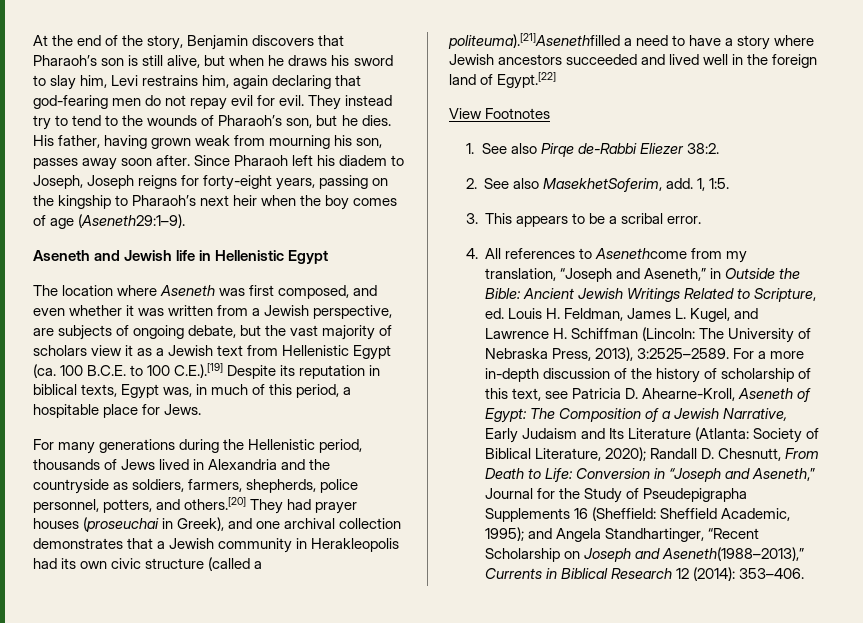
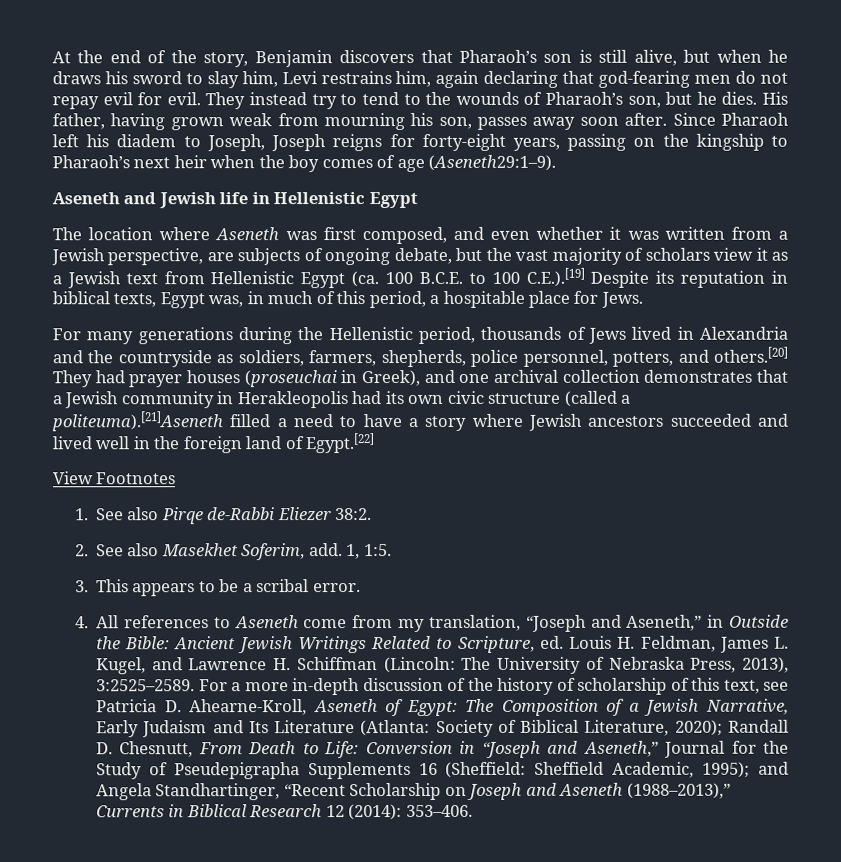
- For many generations during the Hellenistic period, thousands of Jews lived in Alexandria and the countryside as soldiers, farmers, shepherds, police personnel, potters, and others.[20] They had prayer houses (proseuchai in Greek), and one archival collection demonstrates that a Jewish community in Herakleopolis had its own civic structure (called a politeuma).[21]Asenethfilled a need to have a story where Jewish ancestors succeeded and lived well in the foreign land of Egypt.[22]
+ For many generations during the Hellenistic period, thousands of Jews lived in Alexandria and the countryside as soldiers, farmers, shepherds, police personnel, potters, and others.[20] They had prayer houses (proseuchai in Greek), and one archival collection demonstrates that a Jewish community in Herakleopolis had its own civic structure (called a politeuma).[21]Aseneth filled a need to have a story where Jewish ancestors succeeded and lived well in the foreign land of Egypt.[22]
- 2. See also MasekhetSoferim, add.
+ 2. See also Masekhet Soferim, add.
- 4. All references to Asenethcome from my translation, “Joseph and Aseneth,” in Outside the Bible: Ancient Jewish Writings Related to Scripture, ed. Louis H. Feldman, James L. Kugel, and Lawrence H. Schiffman (Lincoln: The University of Nebraska Press, 2013), 3:2525–2589.
+ 4. All references to Aseneth come from my translation, “Joseph and Aseneth,” in Outside the Bible: Ancient Jewish Writings Related to Scripture, ed. Louis H. Feldman, James L. Kugel, and Lawrence H. Schiffman (Lincoln: The University of Nebraska Press, 2013), 3:2525–2589.
- and Angela Standhartinger, “Recent Scholarship on Joseph and Aseneth(1988–2013),” Currents in Biblical Research 12 (2014):
+ and Angela Standhartinger, “Recent Scholarship on Joseph and Aseneth (1988–2013),” Currents in Biblical Research 12 (2014):

